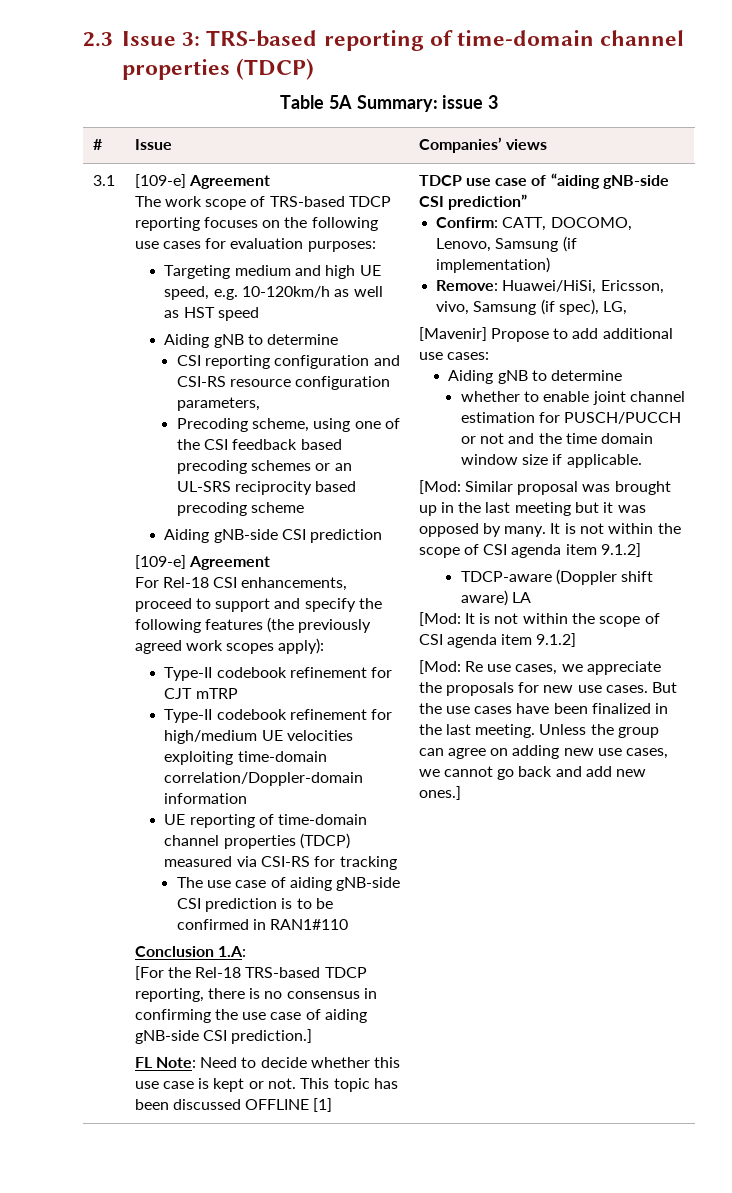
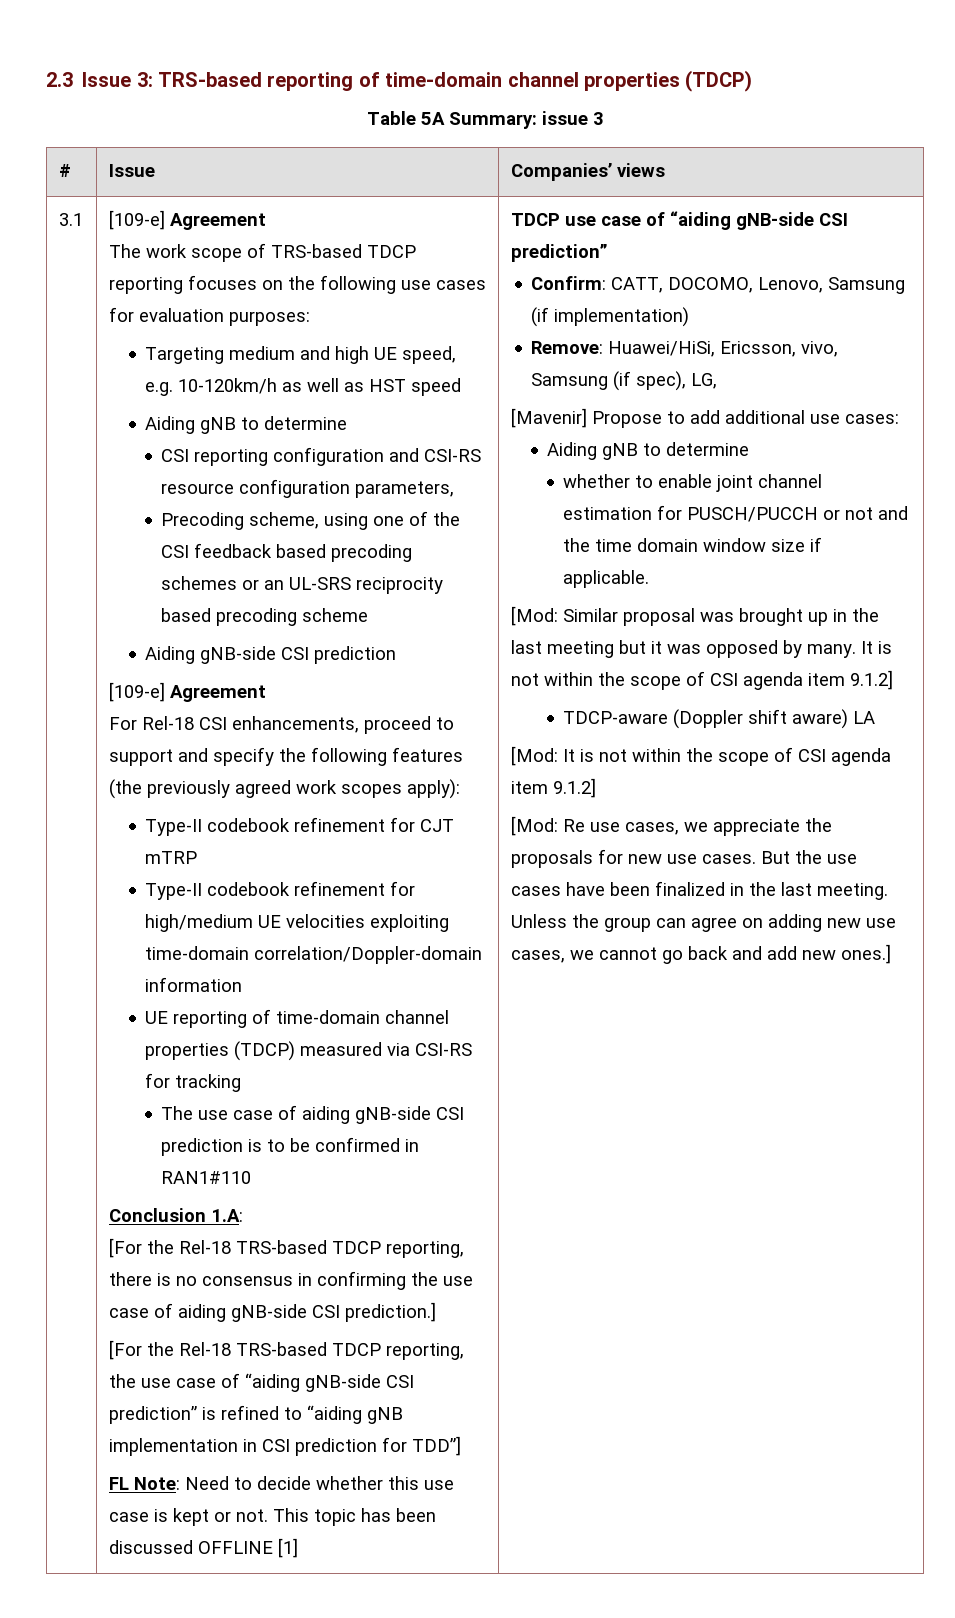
+ [For the Rel-18 TRS-based TDCP reporting, the use case of “aiding gNB-side CSI prediction” is refined to “aiding gNB implementation in CSI prediction for TDD”]

